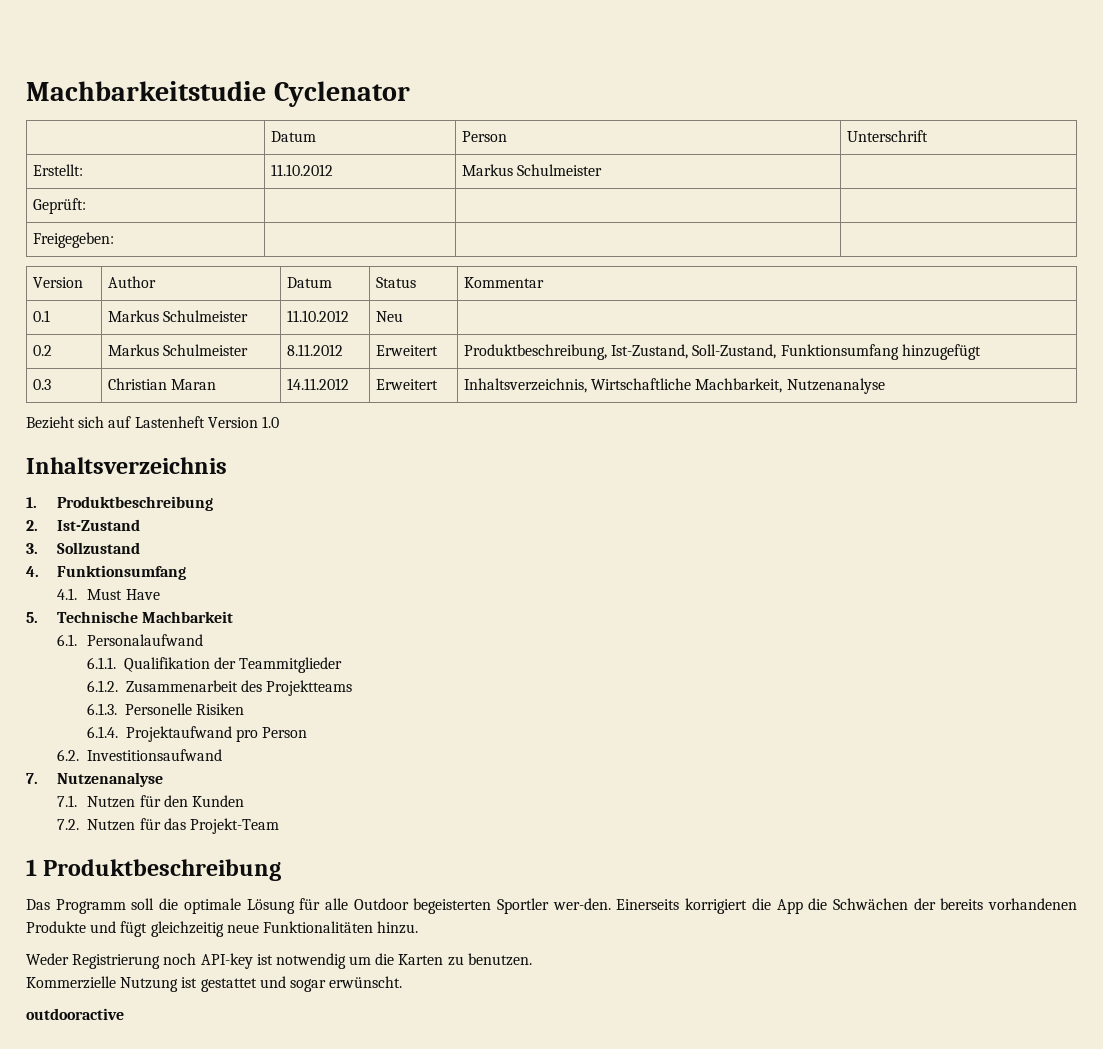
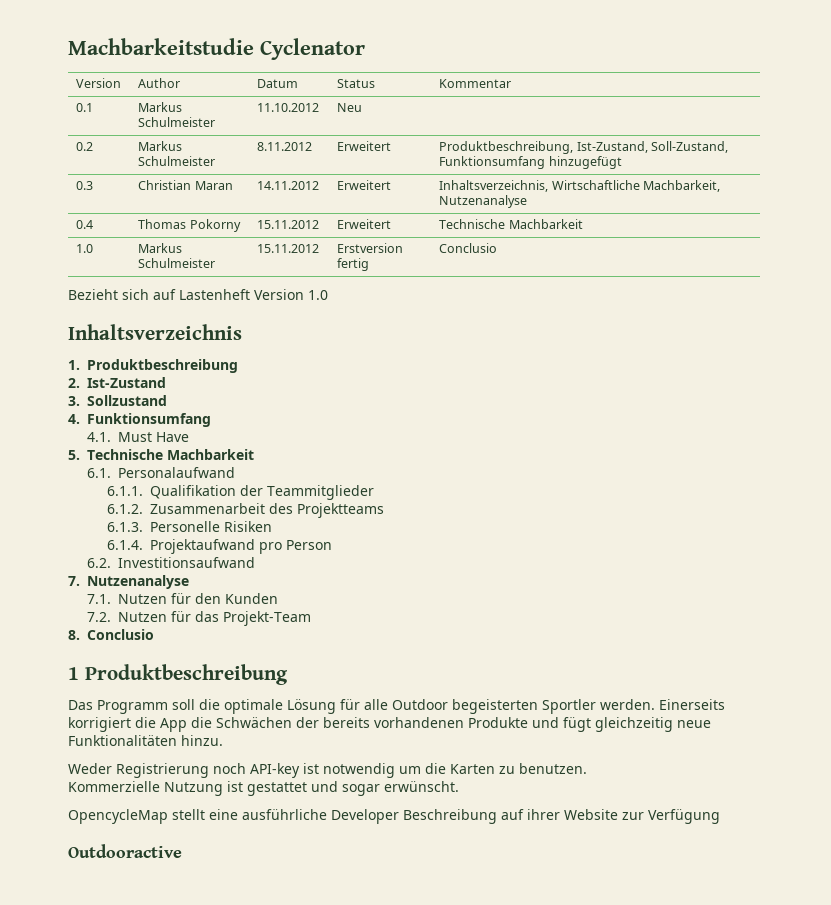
- | Datum | Person | Unterschrift
- Erstellt: | 11.10.2012 | Markus Schulmeister |
- Geprüft: | | |
- Freigegeben: | | |
+ 0.4 | Thomas Pokorny | 15.11.2012 | Erweitert | Technische Machbarkeit
+ 1.0 | Markus Schulmeister | 15.11.2012 | Erstversion fertig | Conclusio
+ 8. Conclusio
- Das Programm soll die optimale Lösung für alle Outdoor begeisterten Sportler wer-den.
+ Das Programm soll die optimale Lösung für alle Outdoor begeisterten Sportler werden.
- outdooractive
+ OpencycleMap stellt eine ausführliche Developer Beschreibung auf ihrer Website zur Verfügung
+ Outdooractive

